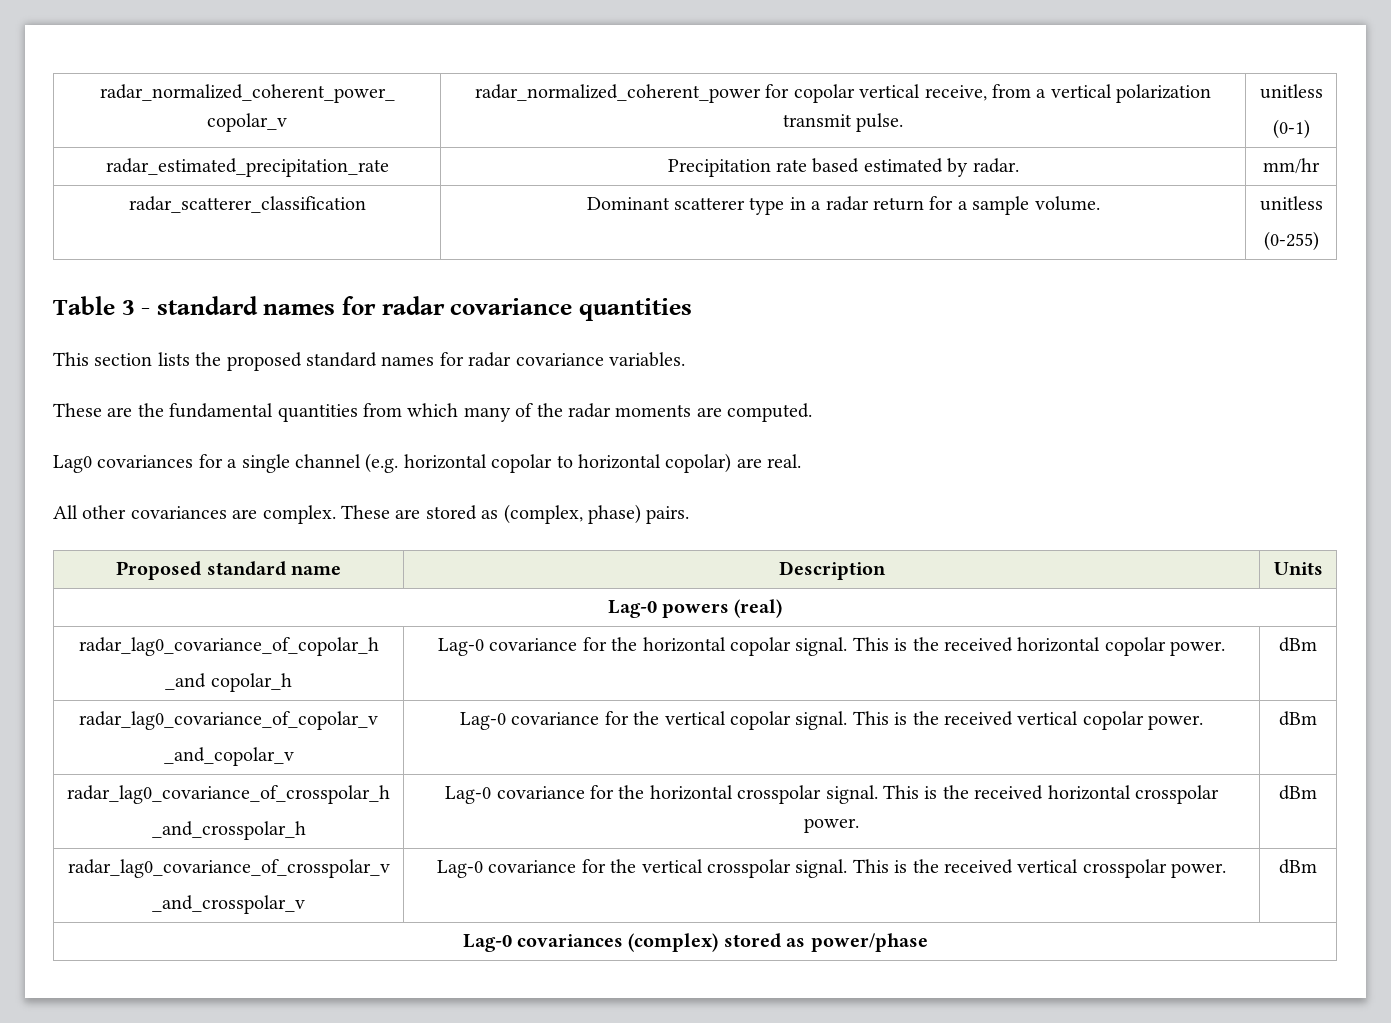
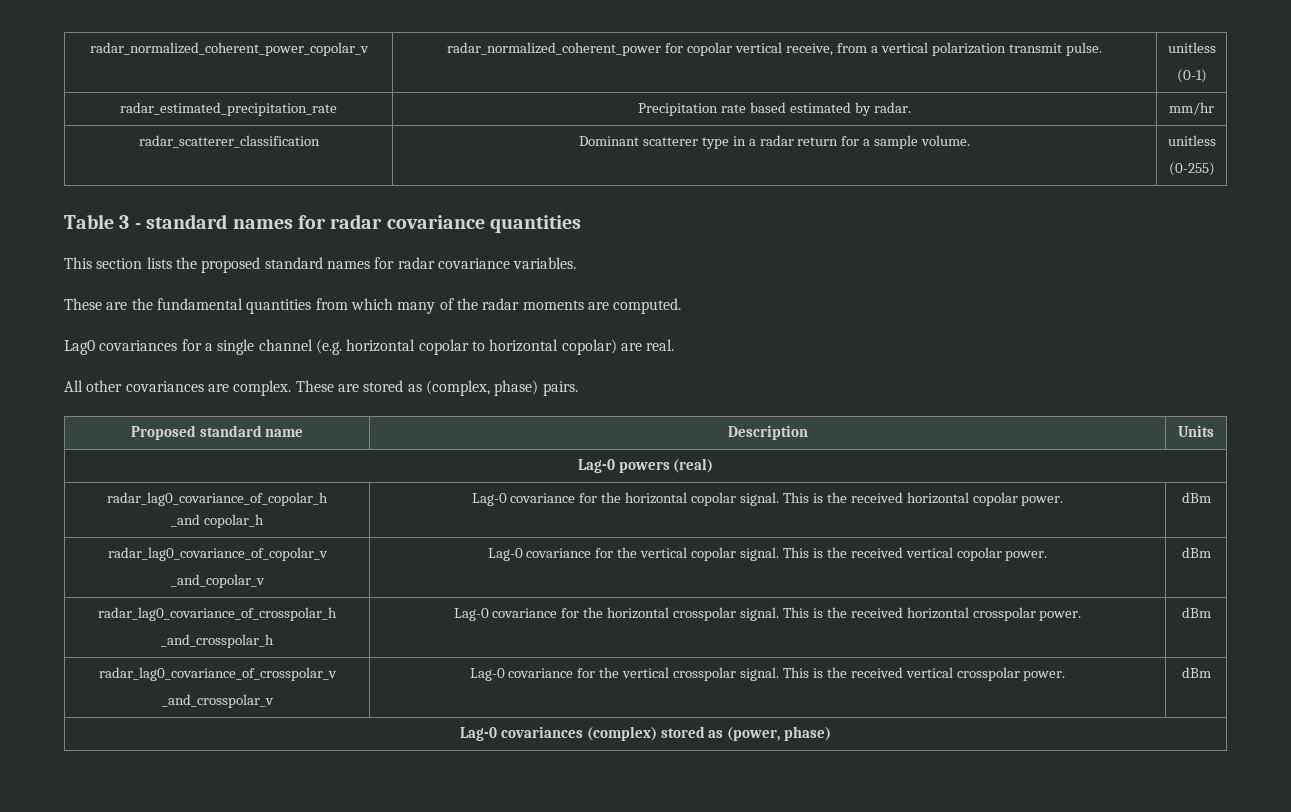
- Lag-0 covariances (complex) stored as power/phase
+ Lag-0 covariances (complex) stored as (power, phase)

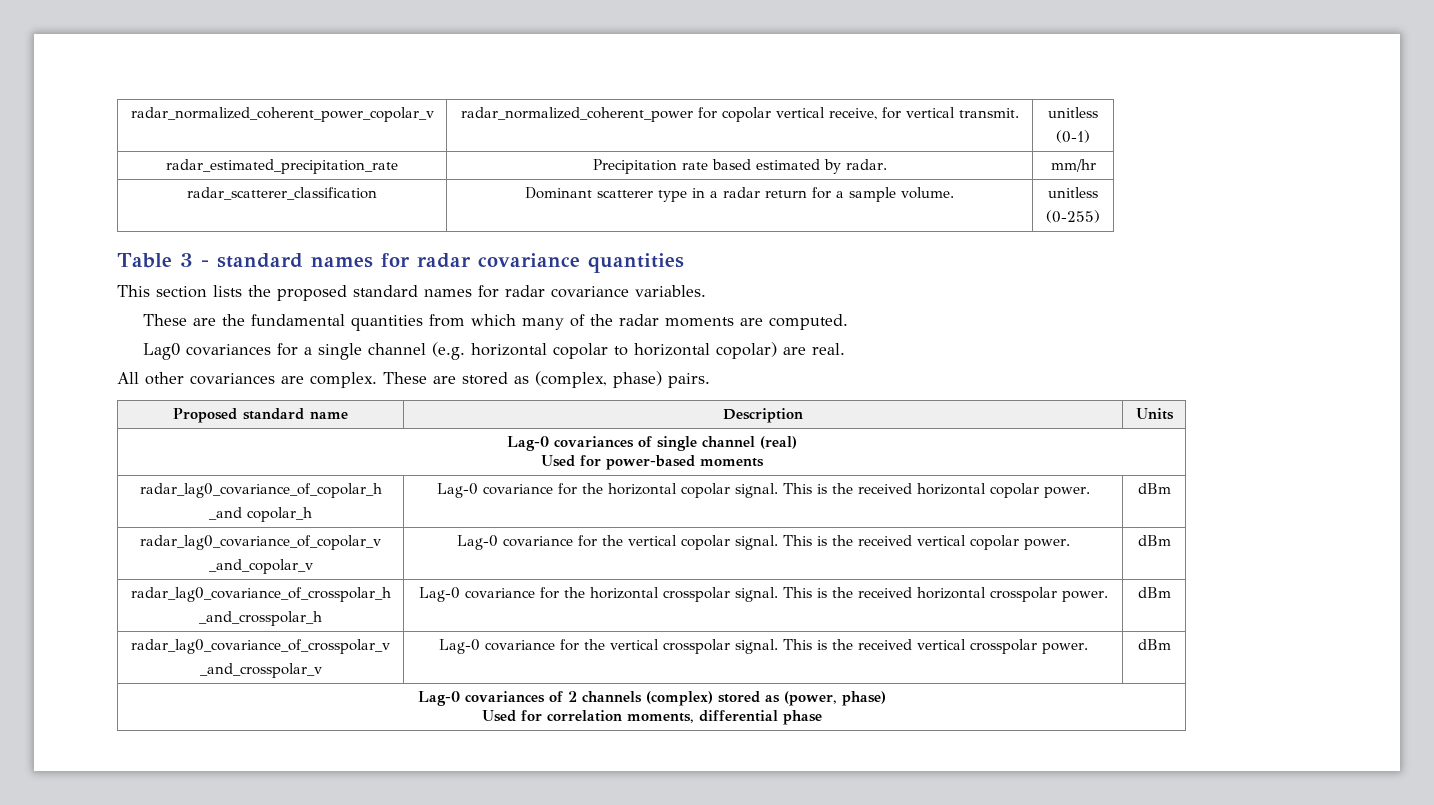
- radar_normalized_coherent_power_copolar_v | radar_normalized_coherent_power for copolar vertical receive, from a vertical polarization transmit pulse. | unitless
+ radar_normalized_coherent_power_copolar_v | radar_normalized_coherent_power for copolar vertical receive, for vertical transmit. | unitless
- Lag-0 powers (real)
+ Lag-0 covariances of single channel (real)
+ Used for power-based moments
- Lag-0 covariances (complex) stored as (power, phase)
+ Lag-0 covariances of 2 channels (complex) stored as (power, phase)
+ Used for correlation moments, differential phase

